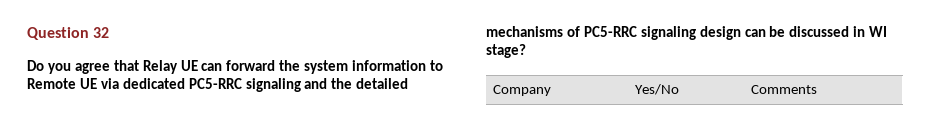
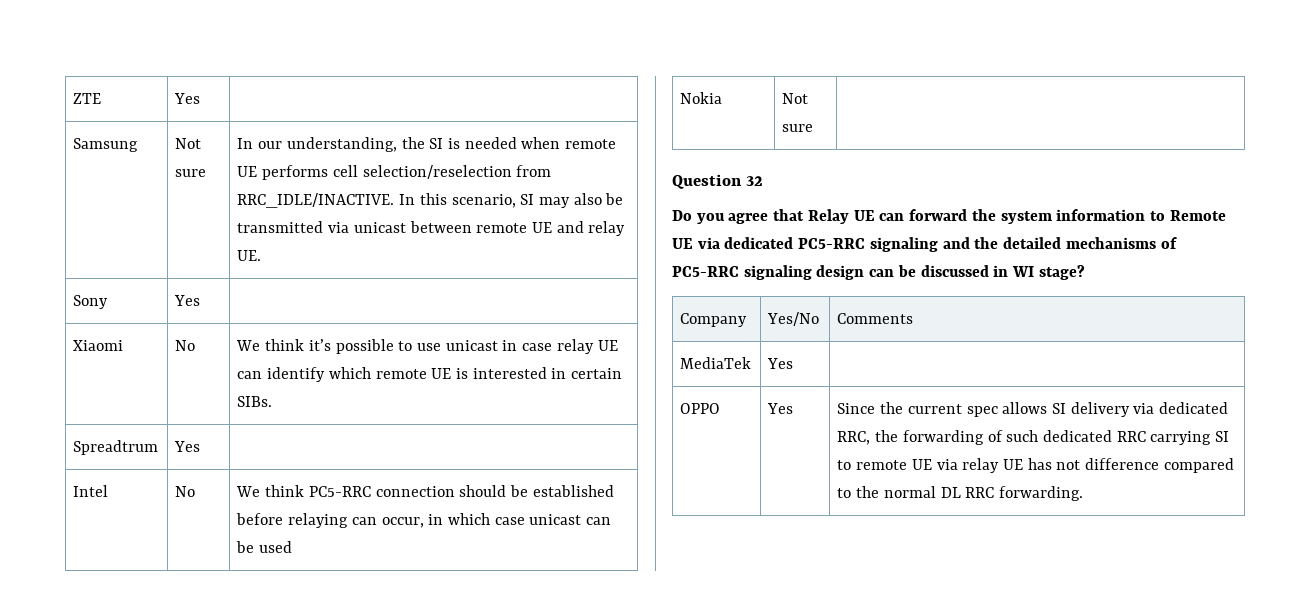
+ ZTE | Yes |
+ Samsung | Not sure | In our understanding, the SI is needed when remote UE performs cell selection/reselection from RRC_IDLE/INACTIVE. In this scenario, SI may also be transmitted via unicast between remote UE and relay UE.
+ Sony | Yes |
+ Xiaomi | No | We think it’s possible to use unicast in case relay UE can identify which remote UE is interested in certain SIBs.
+ Spreadtrum | Yes |
+ Intel | No | We think PC5-RRC connection should be established before relaying can occur, in which case unicast can be used
+ Nokia | Not sure |
+ MediaTek | Yes |
+ OPPO | Yes | Since the current spec allows SI delivery via dedicated RRC, the forwarding of such dedicated RRC carrying SI to remote UE via relay UE has not difference compared to the normal DL RRC forwarding.

